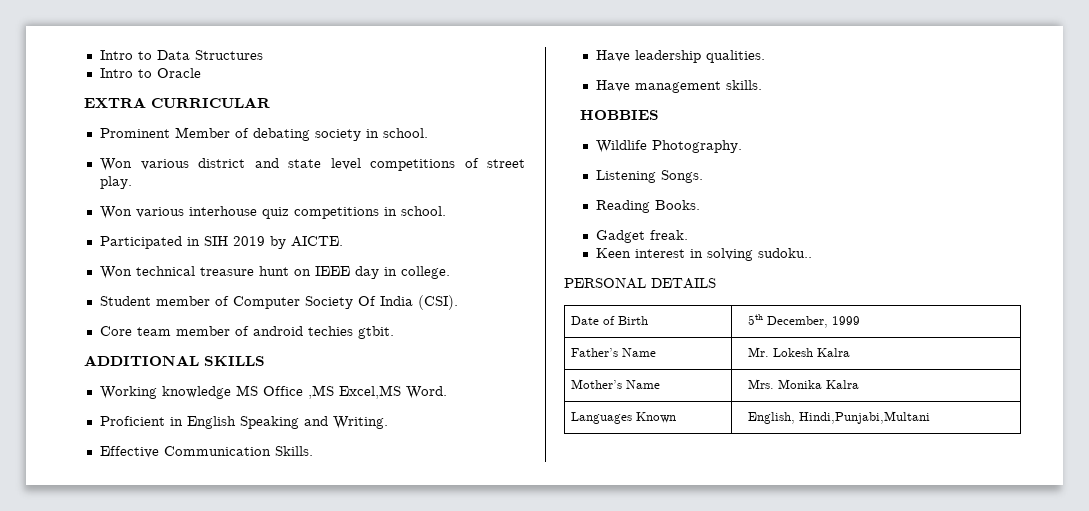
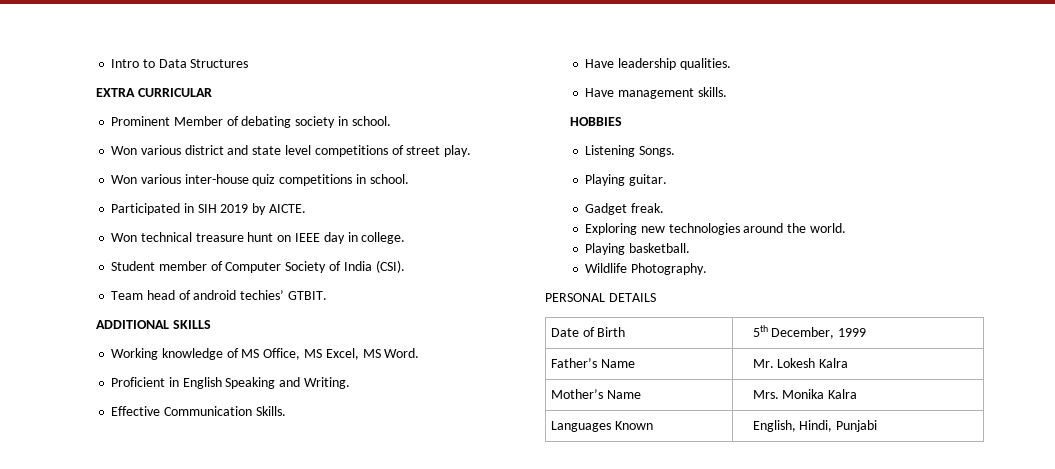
- Intro to Oracle
- Won various interhouse quiz competitions in school.
+ Won various inter-house quiz competitions in school.
- Student member of Computer Society Of India (CSI).
+ Student member of Computer Society of India (CSI).
- Core team member of android techies gtbit.
+ Team head of android techies’ GTBIT.
  ADDITIONAL SKILLS
- Working knowledge MS Office ,MS Excel,MS Word.
+ Working knowledge of MS Office, MS Excel, MS Word.
- Wildlife Photography.
- Reading Books.
+ Playing guitar.
- Keen interest in solving sudoku..
+ Exploring new technologies around the world.
+ Playing basketball.
+ Wildlife Photography.
- Languages Known | English, Hindi,Punjabi,Multani
+ Languages Known | English, Hindi, Punjabi

